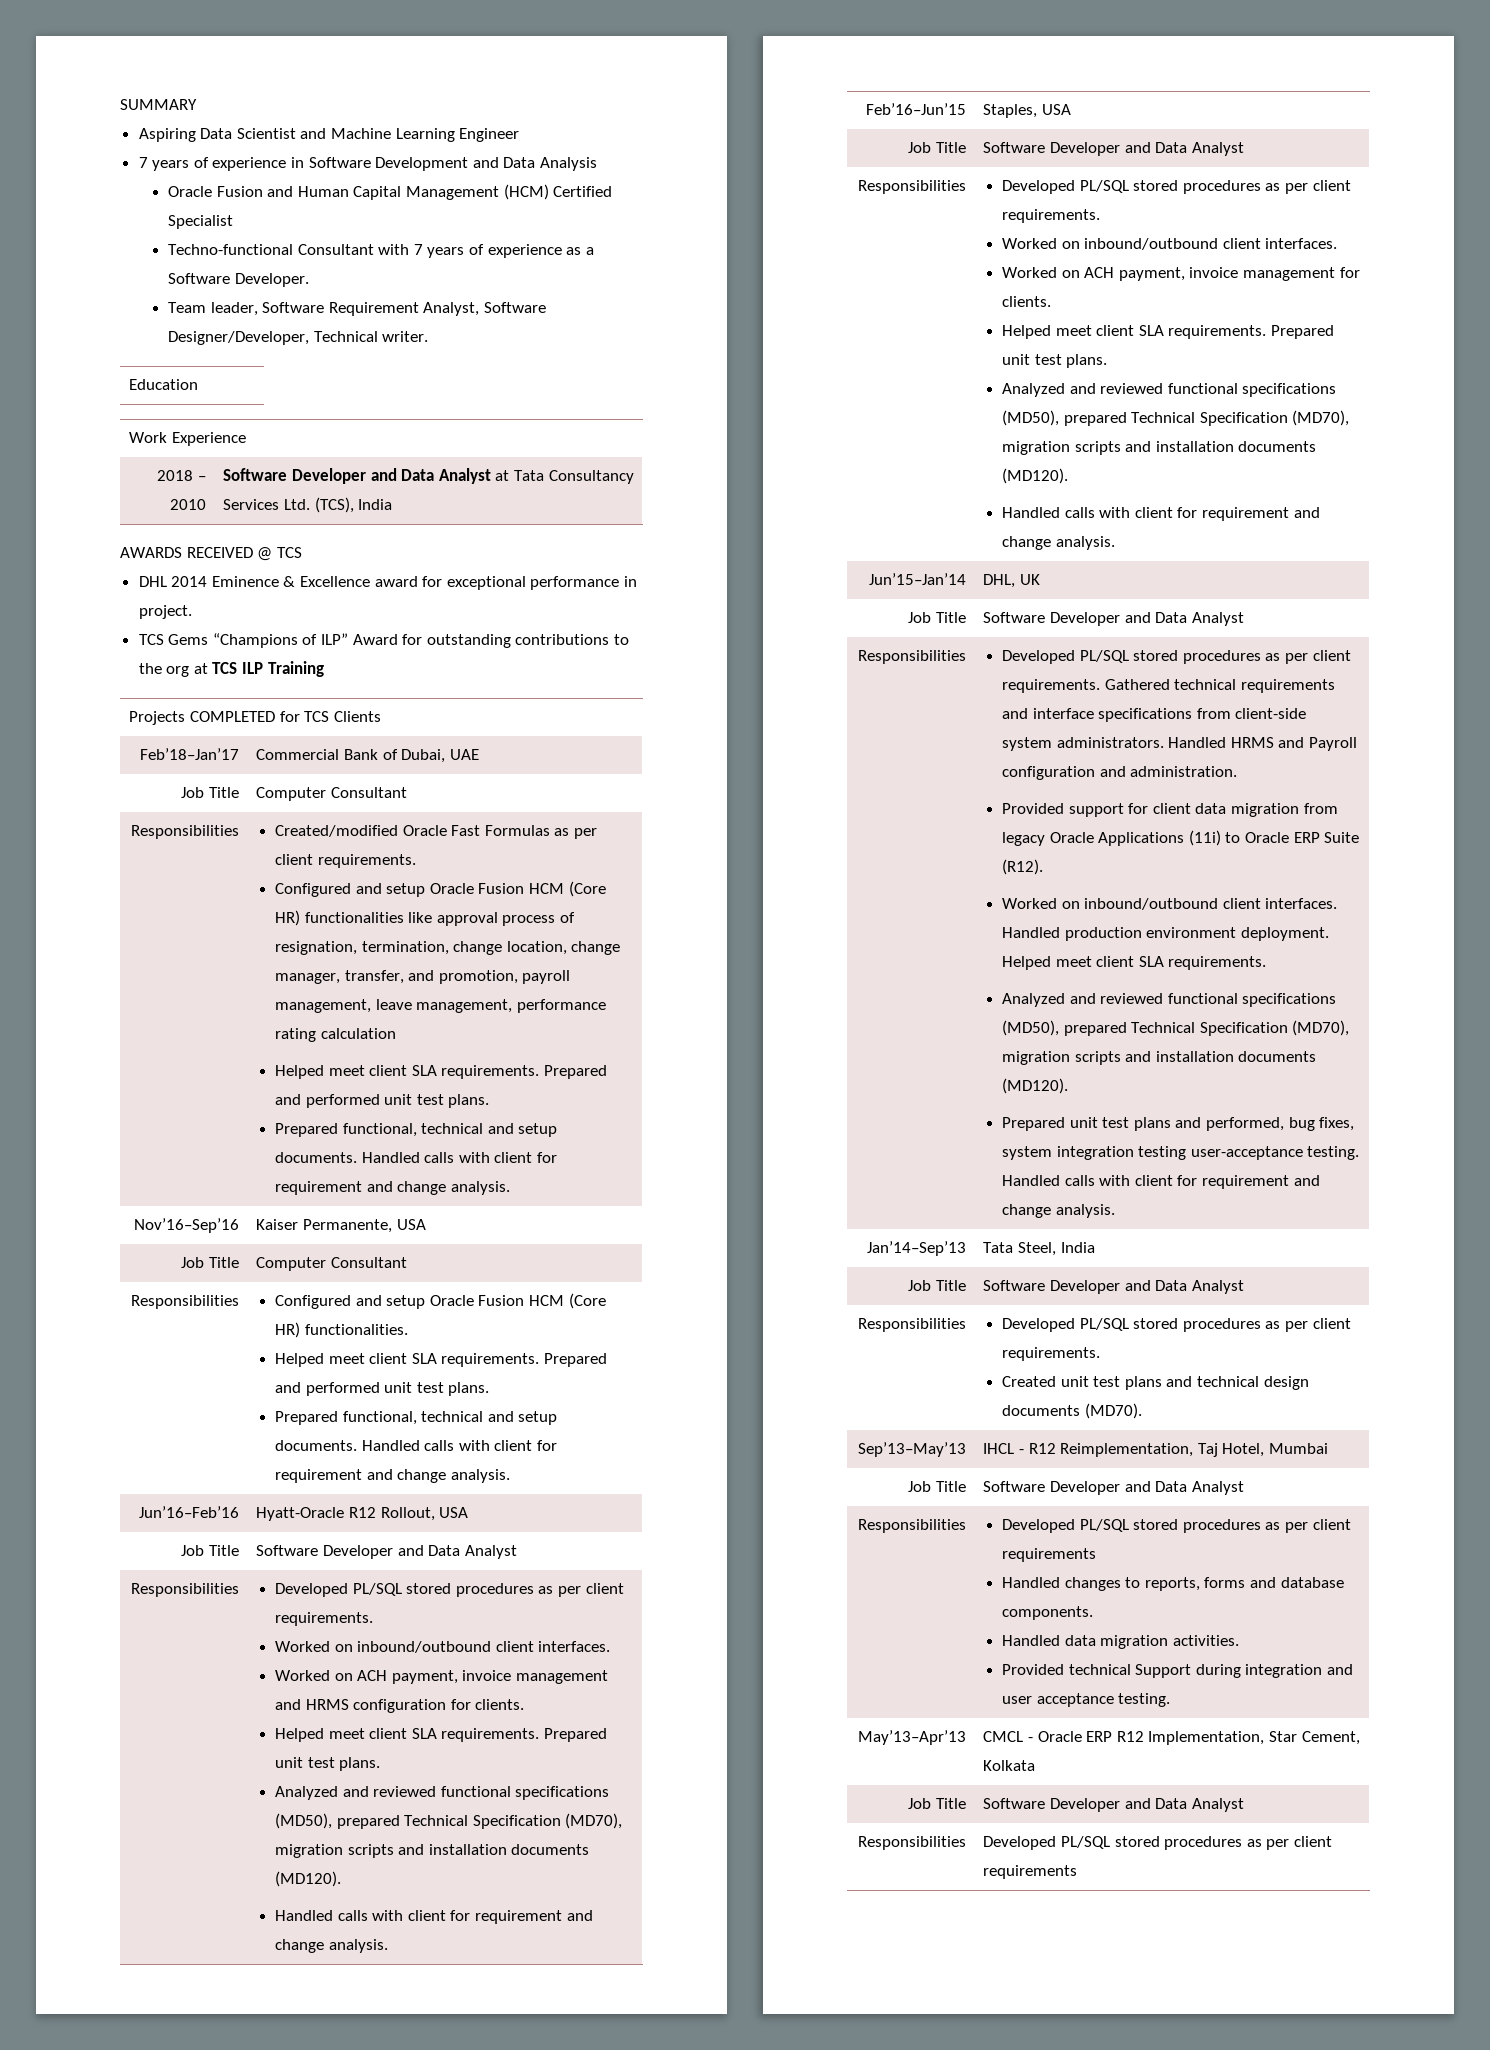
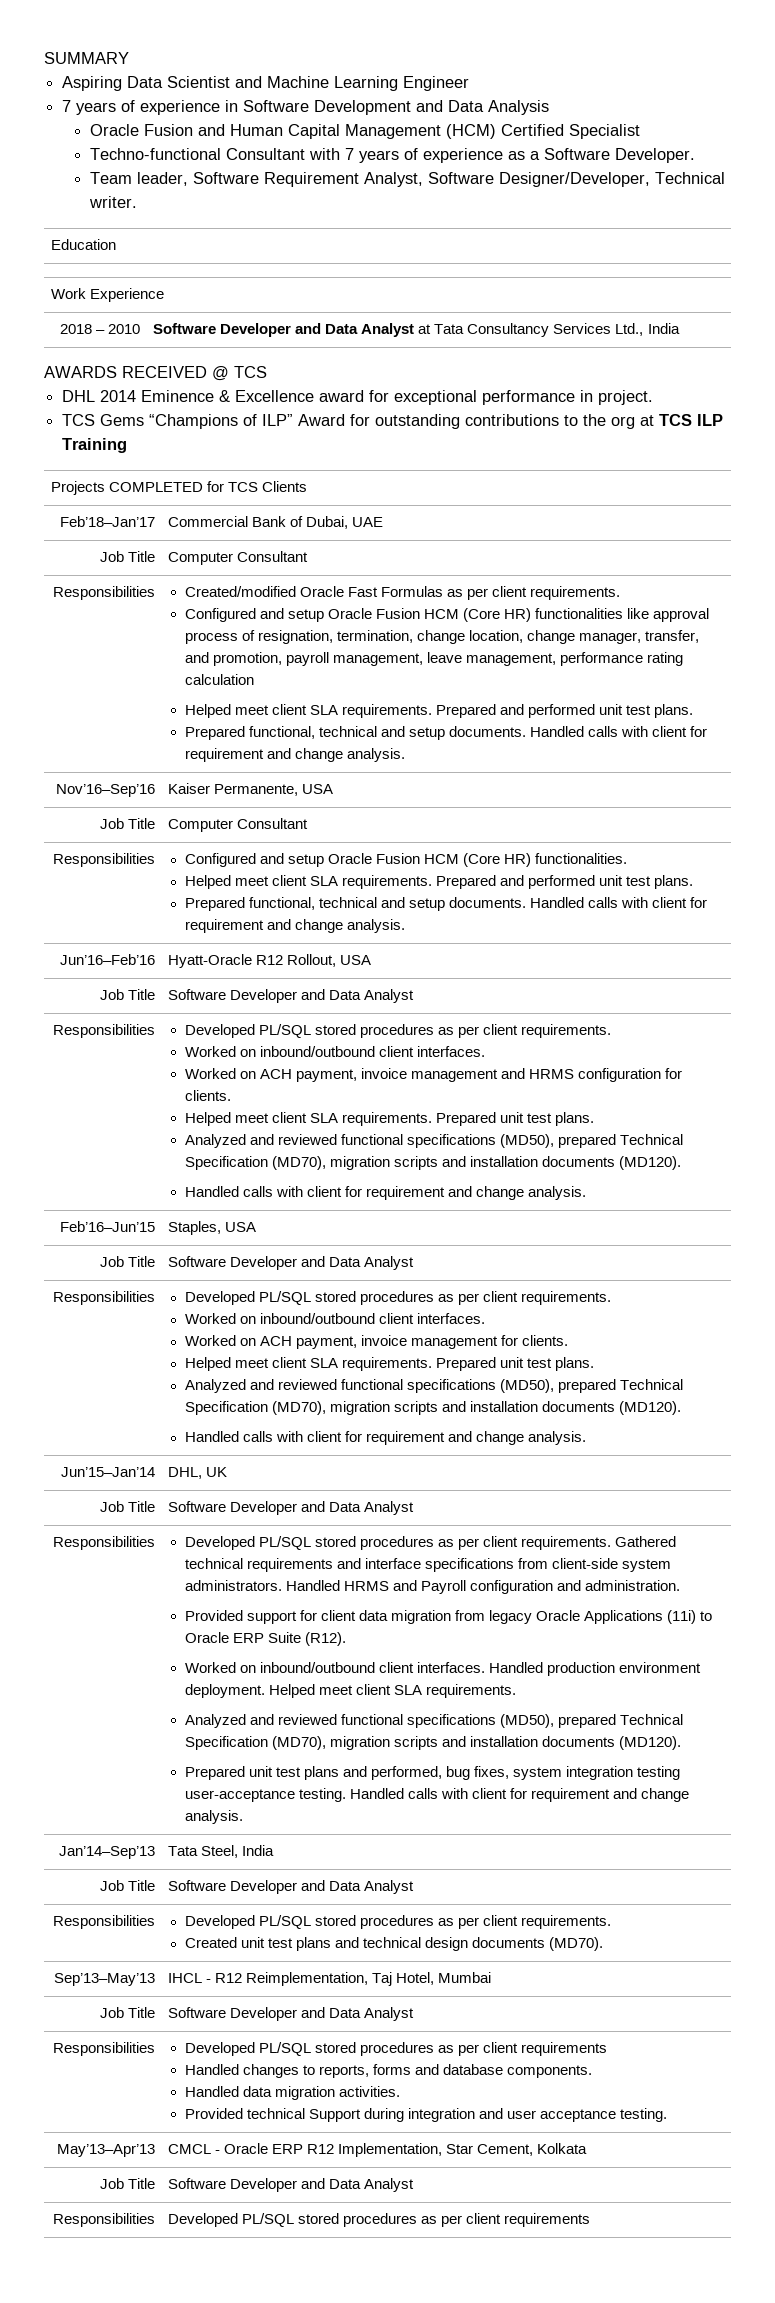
- 2018 – 2010 | Software Developer and Data Analyst at Tata Consultancy Services Ltd. (TCS), India
+ 2018 – 2010 | Software Developer and Data Analyst at Tata Consultancy Services Ltd., India

